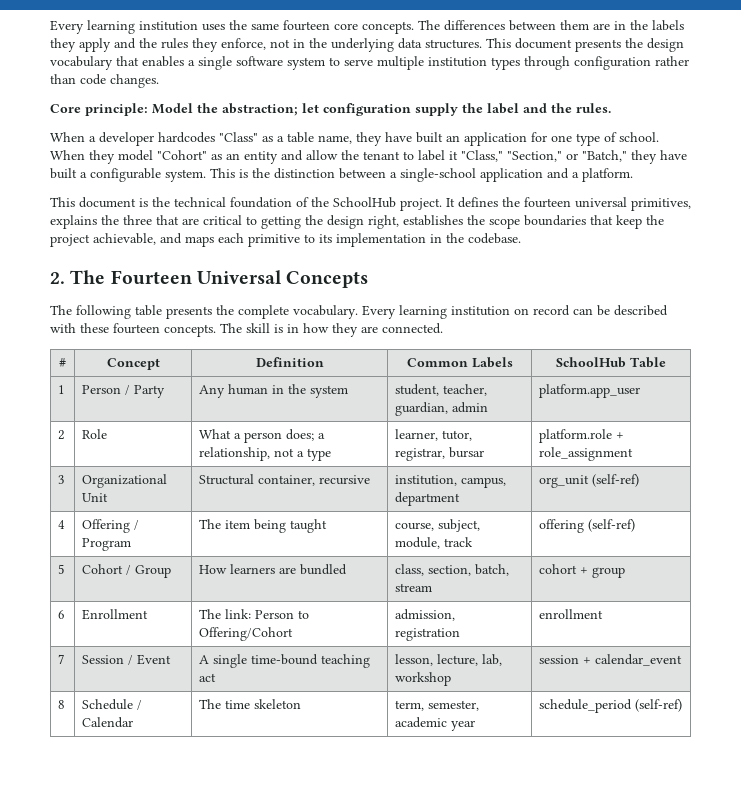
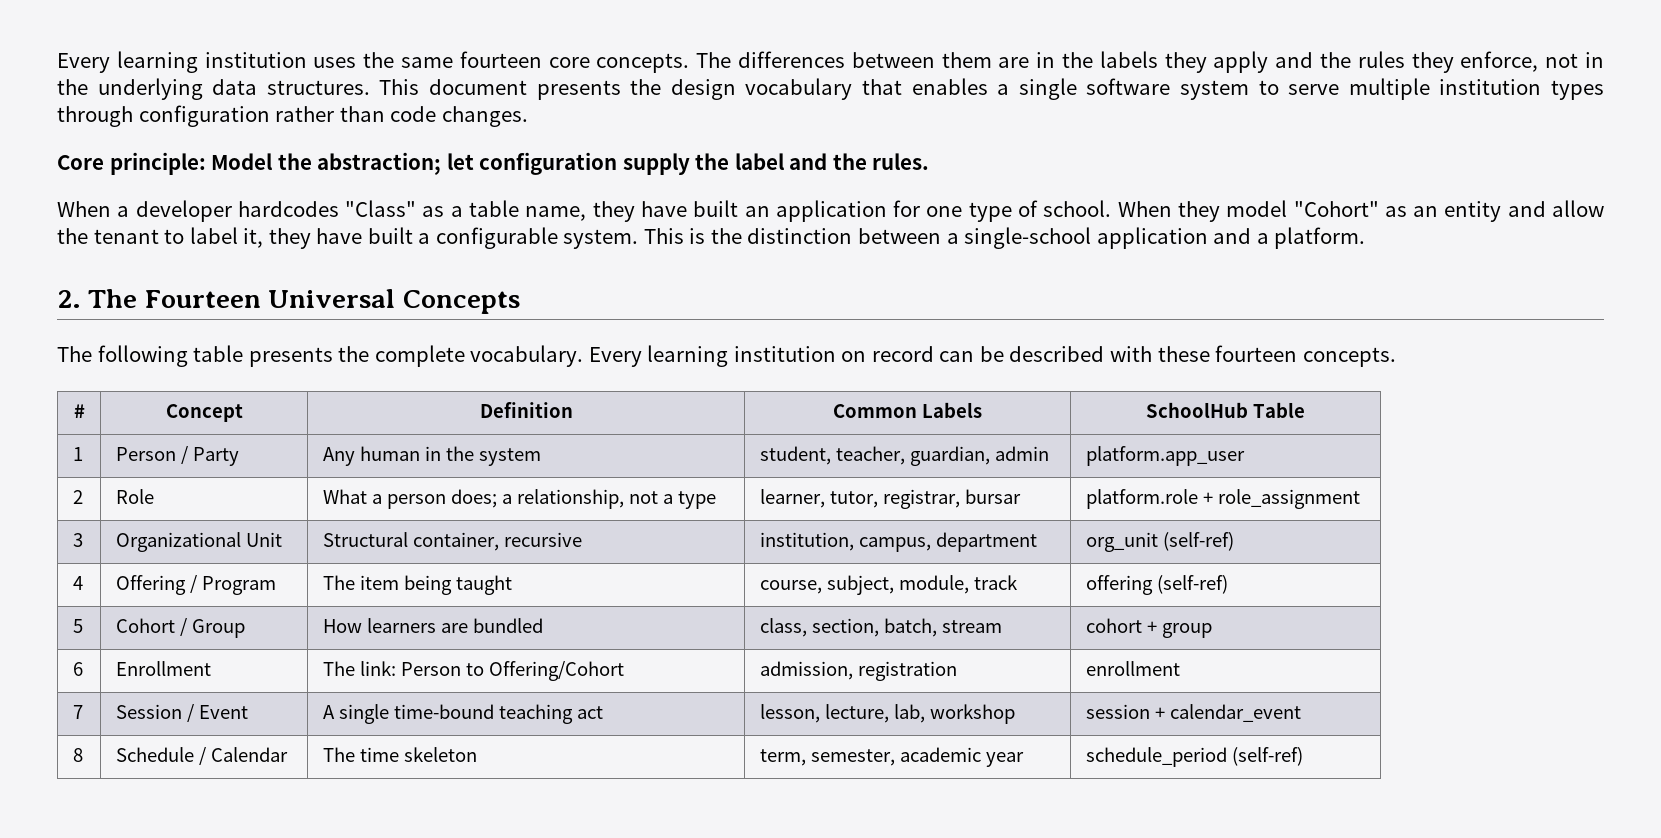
- When they model "Cohort" as an entity and allow the tenant to label it "Class," "Section," or "Batch," they have built a configurable system.
+ When they model "Cohort" as an entity and allow the tenant to label it, they have built a configurable system.
- This document is the technical foundation of the SchoolHub project. It defines the fourteen universal primitives, explains the three that are critical to getting the design right, establishes the scope boundaries that keep the project achievable, and maps each primitive to its implementation in the codebase.
- The skill is in how they are connected.

